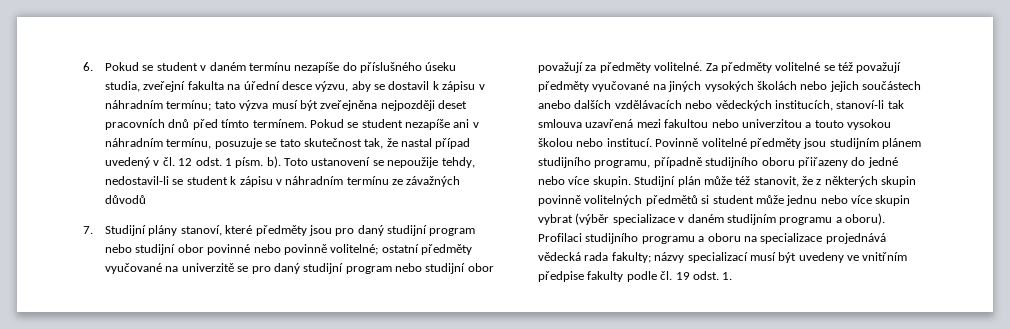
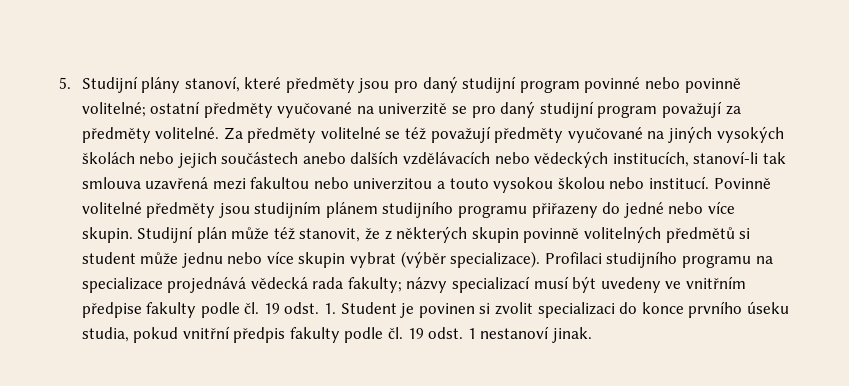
- 6. Pokud se student v daném termínu nezapíše do příslušného úseku studia, zveřejní fakulta na úřední desce výzvu, aby se dostavil k zápisu v náhradním termínu; tato výzva musí být zveřejněna nejpozději deset pracovních dnů před tímto termínem. Pokud se student nezapíše ani v náhradním termínu, posuzuje se tato skutečnost tak, že nastal případ uvedený v čl. 12 odst. 1 písm. b). Toto ustanovení se nepoužije tehdy, nedostavil-li se student k zápisu v náhradním termínu ze závažných důvodů
- 7. Studijní plány stanoví, které předměty jsou pro daný studijní program nebo studijní obor povinné nebo povinně volitelné; ostatní předměty vyučované na univerzitě se pro daný studijní program nebo studijní obor považují za předměty volitelné.
+ 5. Studijní plány stanoví, které předměty jsou pro daný studijní program povinné nebo povinně volitelné; ostatní předměty vyučované na univerzitě se pro daný studijní program považují za předměty volitelné.
- Povinně volitelné předměty jsou studijním plánem studijního programu, případně studijního oboru přiřazeny do jedné nebo více skupin.
+ Povinně volitelné předměty jsou studijním plánem studijního programu přiřazeny do jedné nebo více skupin.
- Studijní plán může též stanovit, že z některých skupin povinně volitelných předmětů si student může jednu nebo více skupin vybrat (výběr specializace v daném studijním programu a oboru).
+ Studijní plán může též stanovit, že z některých skupin povinně volitelných předmětů si student může jednu nebo více skupin vybrat (výběr specializace).
- Profilaci studijního programu a oboru na specializace projednává vědecká rada fakulty; názvy specializací musí být uvedeny ve vnitřním předpise fakulty podle čl. 19 odst. 1.
+ Profilaci studijního programu na specializace projednává vědecká rada fakulty; názvy specializací musí být uvedeny ve vnitřním předpise fakulty podle čl. 19 odst. 1. Student je povinen si zvolit specializaci do konce prvního úseku studia, pokud vnitřní předpis fakulty podle čl. 19 odst. 1 nestanoví jinak.

